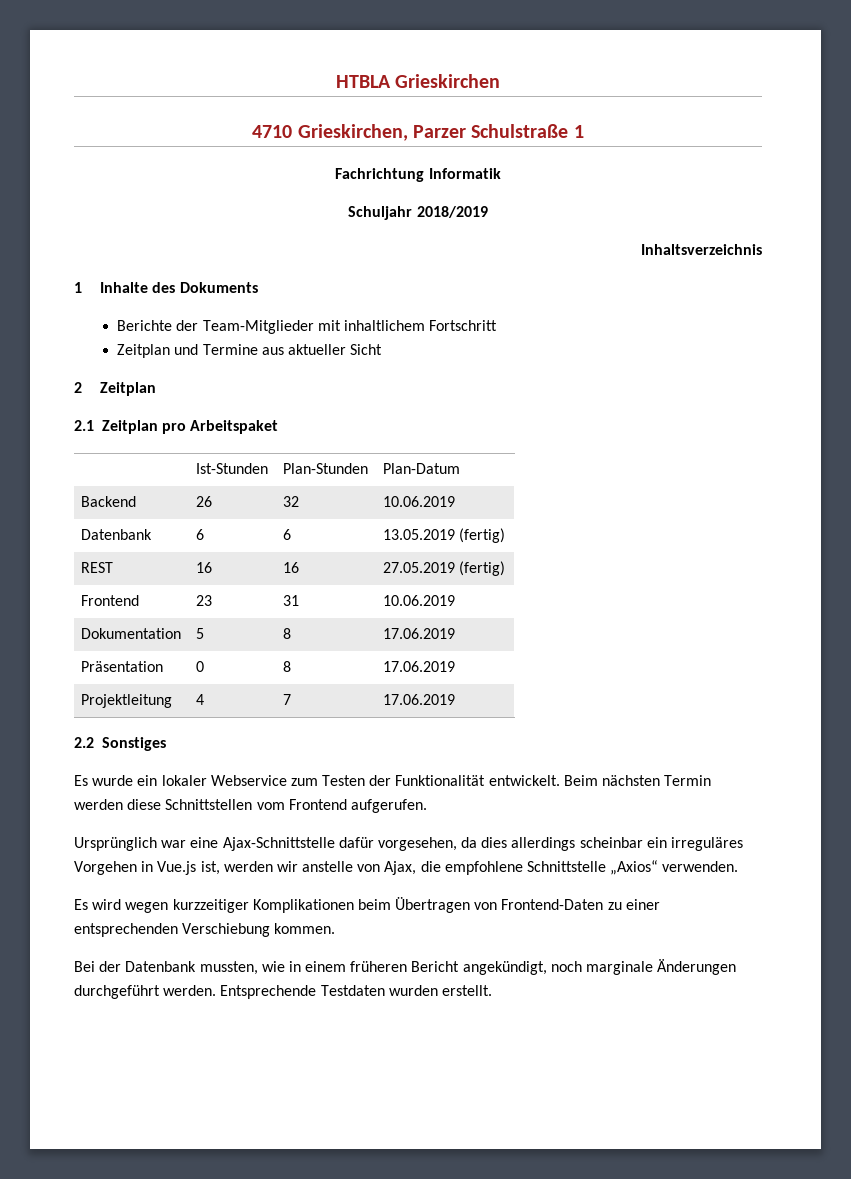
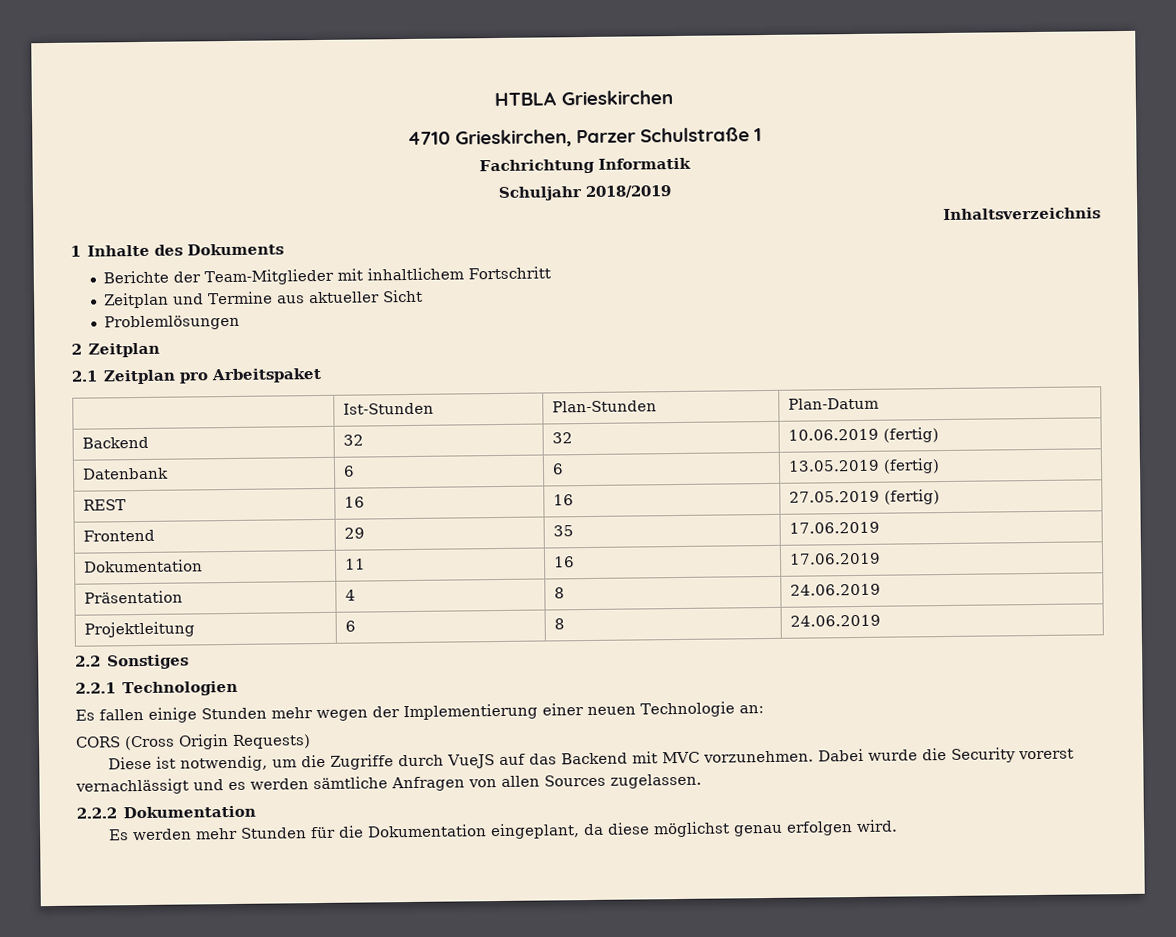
+ Problemlösungen
- Backend | 26 | 32 | 10.06.2019
+ Backend | 32 | 32 | 10.06.2019 (fertig)
- Frontend | 23 | 31 | 10.06.2019
+ Frontend | 29 | 35 | 17.06.2019
- Dokumentation | 5 | 8 | 17.06.2019
+ Dokumentation | 11 | 16 | 17.06.2019
- Präsentation | 0 | 8 | 17.06.2019
+ Präsentation | 4 | 8 | 24.06.2019
- Projektleitung | 4 | 7 | 17.06.2019
+ Projektleitung | 6 | 8 | 24.06.2019
- Es wurde ein lokaler Webservice zum Testen der Funktionalität entwickelt. Beim nächsten Termin werden diese Schnittstellen vom Frontend aufgerufen.
- Ursprünglich war eine Ajax-Schnittstelle dafür vorgesehen, da dies allerdings scheinbar ein irreguläres Vorgehen in Vue.js ist, werden wir anstelle von Ajax, die empfohlene Schnittstelle „Axios“ verwenden.
- Es wird wegen kurzzeitiger Komplikationen beim Übertragen von Frontend-Daten zu einer entsprechenden Verschiebung kommen.
- Bei der Datenbank mussten, wie in einem früheren Bericht angekündigt, noch marginale Änderungen durchgeführt werden. Entsprechende Testdaten wurden erstellt.
+ 2.2.1 Technologien
+ Es fallen einige Stunden mehr wegen der Implementierung einer neuen Technologie an:
+ CORS (Cross Origin Requests)
+ Diese ist notwendig, um die Zugriffe durch VueJS auf das Backend mit MVC vorzunehmen. Dabei wurde die Security vorerst vernachlässigt und es werden sämtliche Anfragen von allen Sources zugelassen.
+ 2.2.2 Dokumentation
+ Es werden mehr Stunden für die Dokumentation eingeplant, da diese möglichst genau erfolgen wird.

